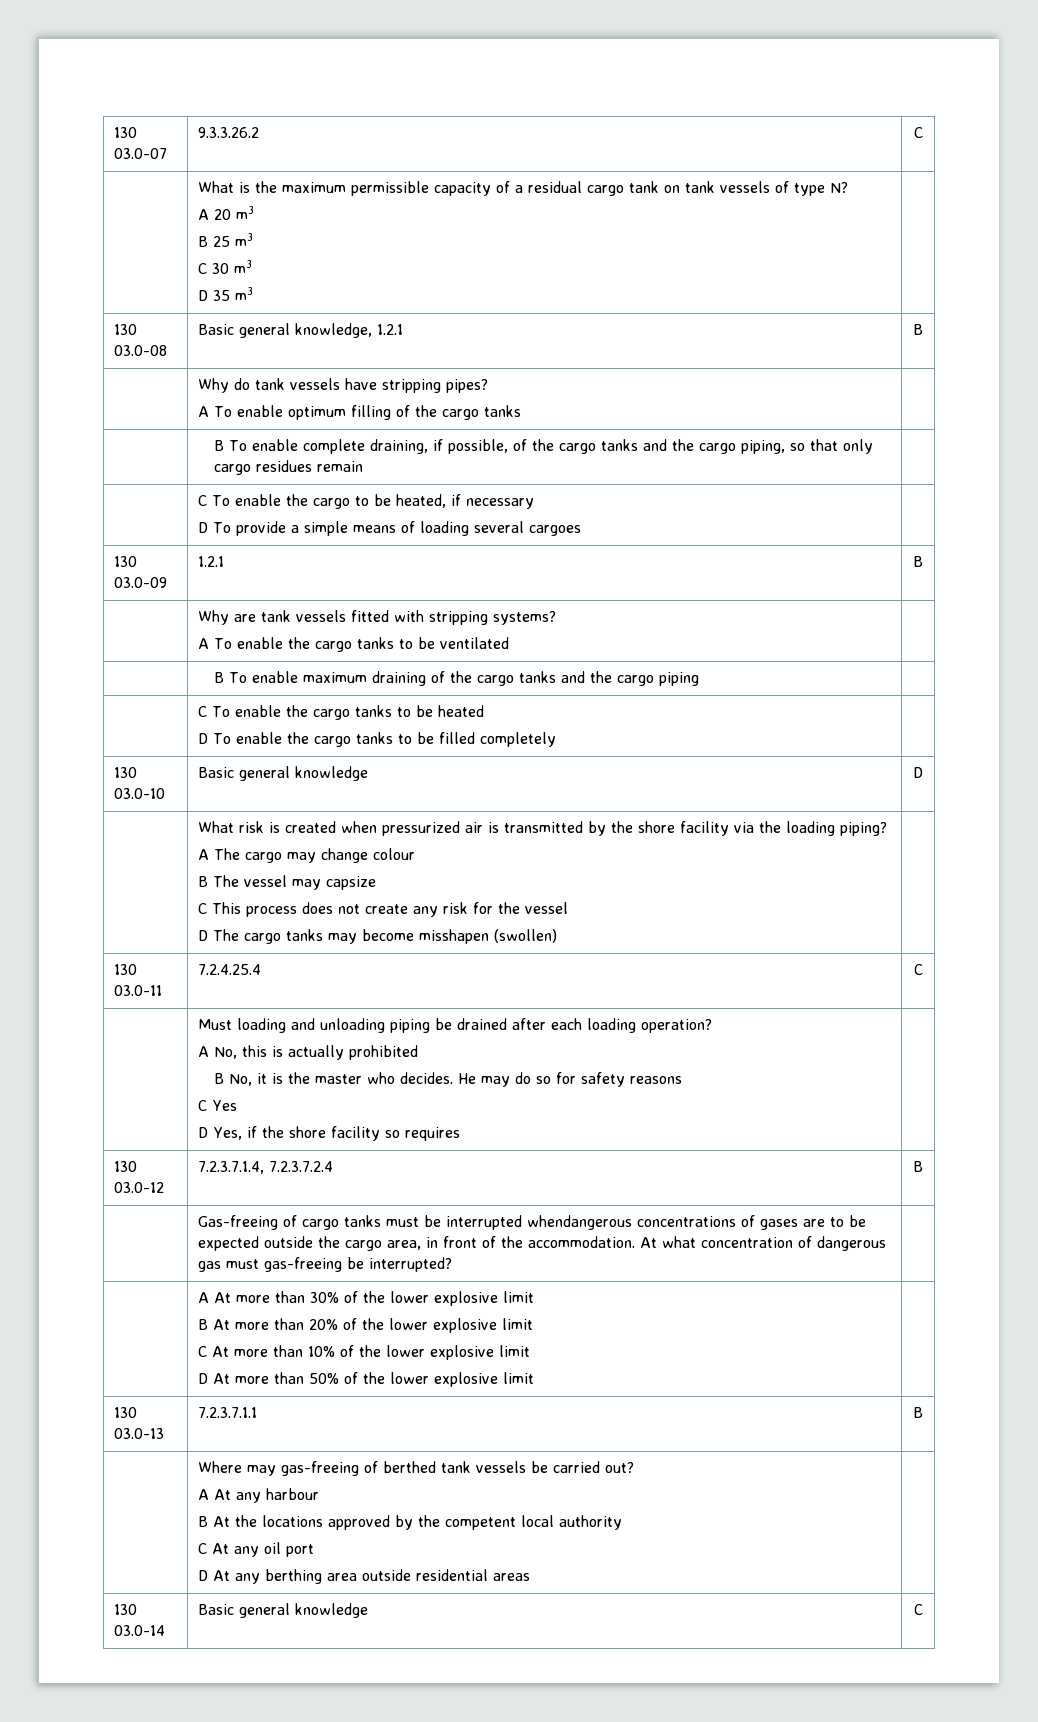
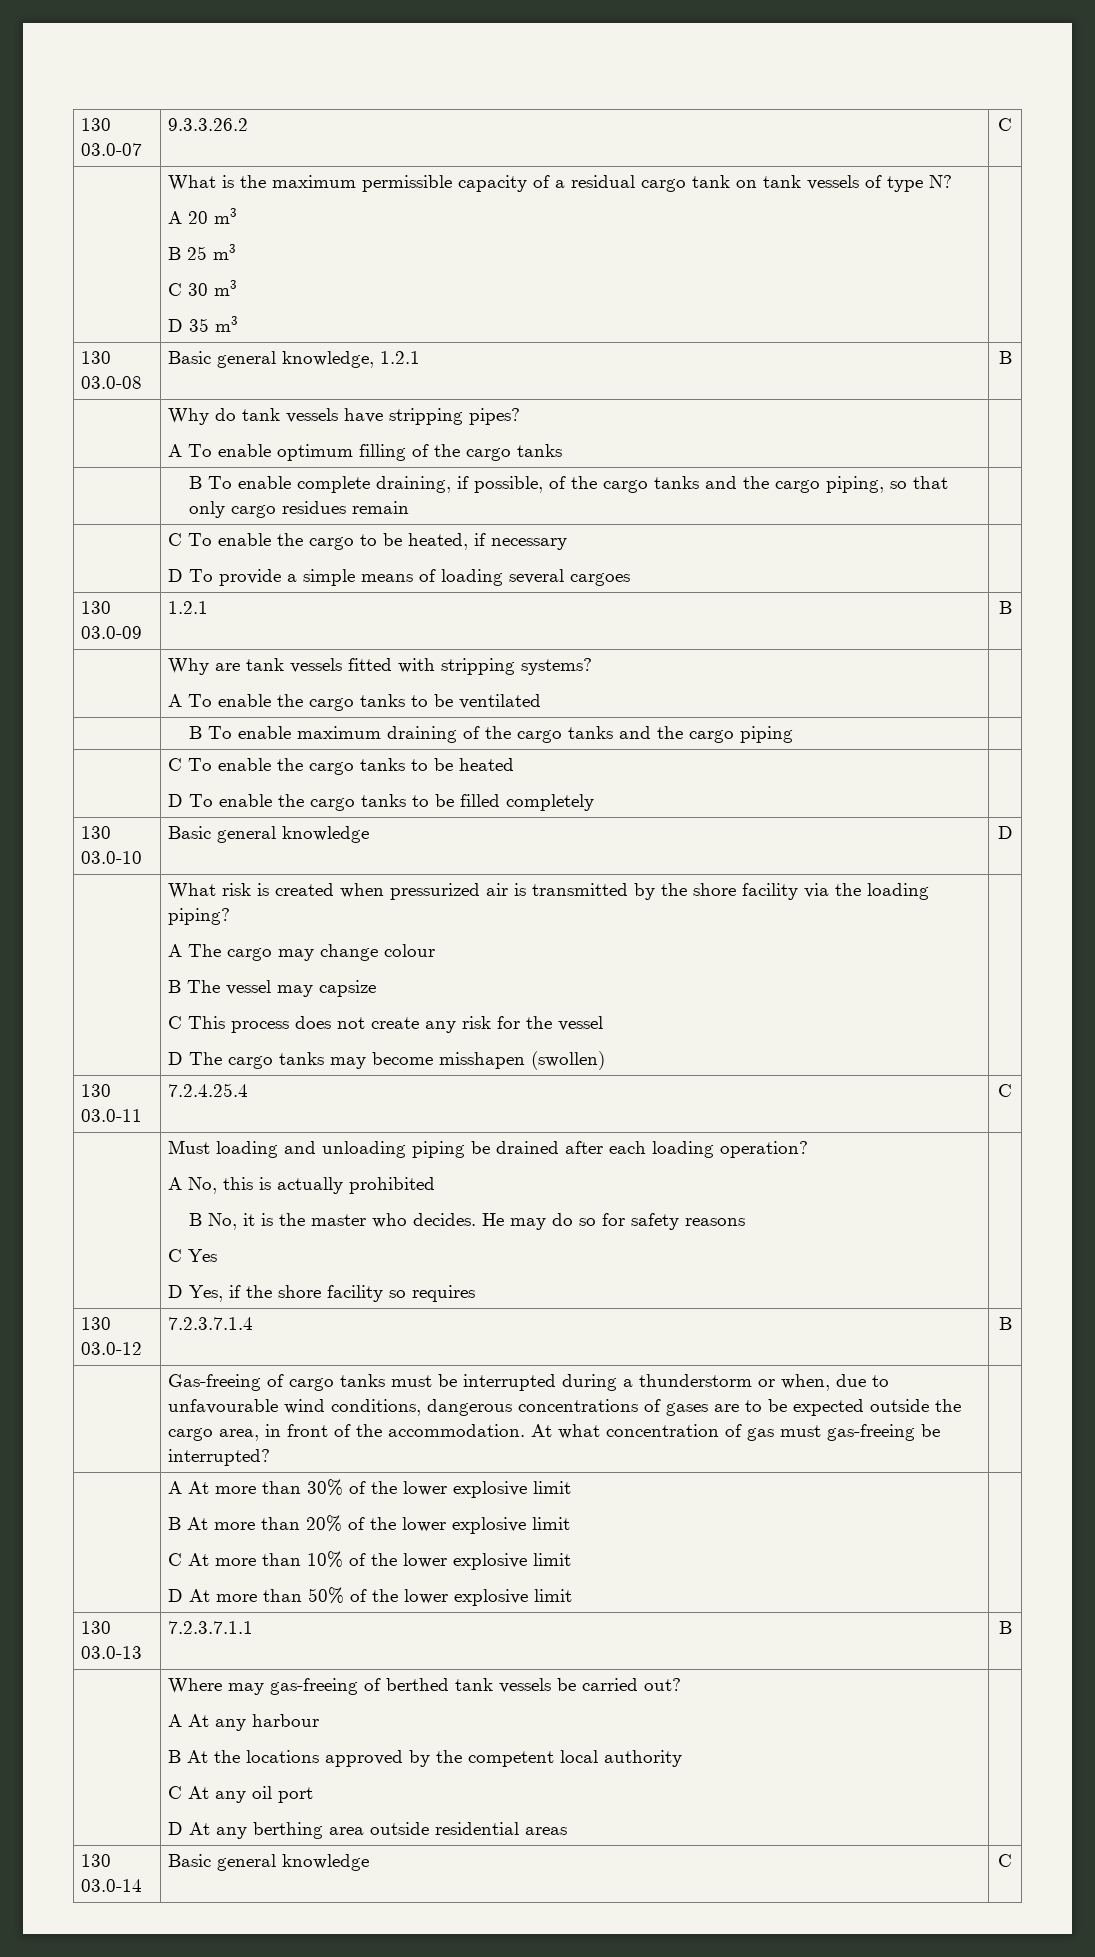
- 130 03.0-12 | 7.2.3.7.1.4, 7.2.3.7.2.4 | B
+ 130 03.0-12 | 7.2.3.7.1.4 | B
- Gas-freeing of cargo tanks must be interrupted whendangerous concentrations of gases are to be expected outside the cargo area, in front of the accommodation.
+ Gas-freeing of cargo tanks must be interrupted during a thunderstorm or when, due to unfavourable wind conditions, dangerous concentrations of gases are to be expected outside the cargo area, in front of the accommodation.
- At what concentration of dangerous gas must gas-freeing be interrupted?
+ At what concentration of gas must gas-freeing be interrupted?

